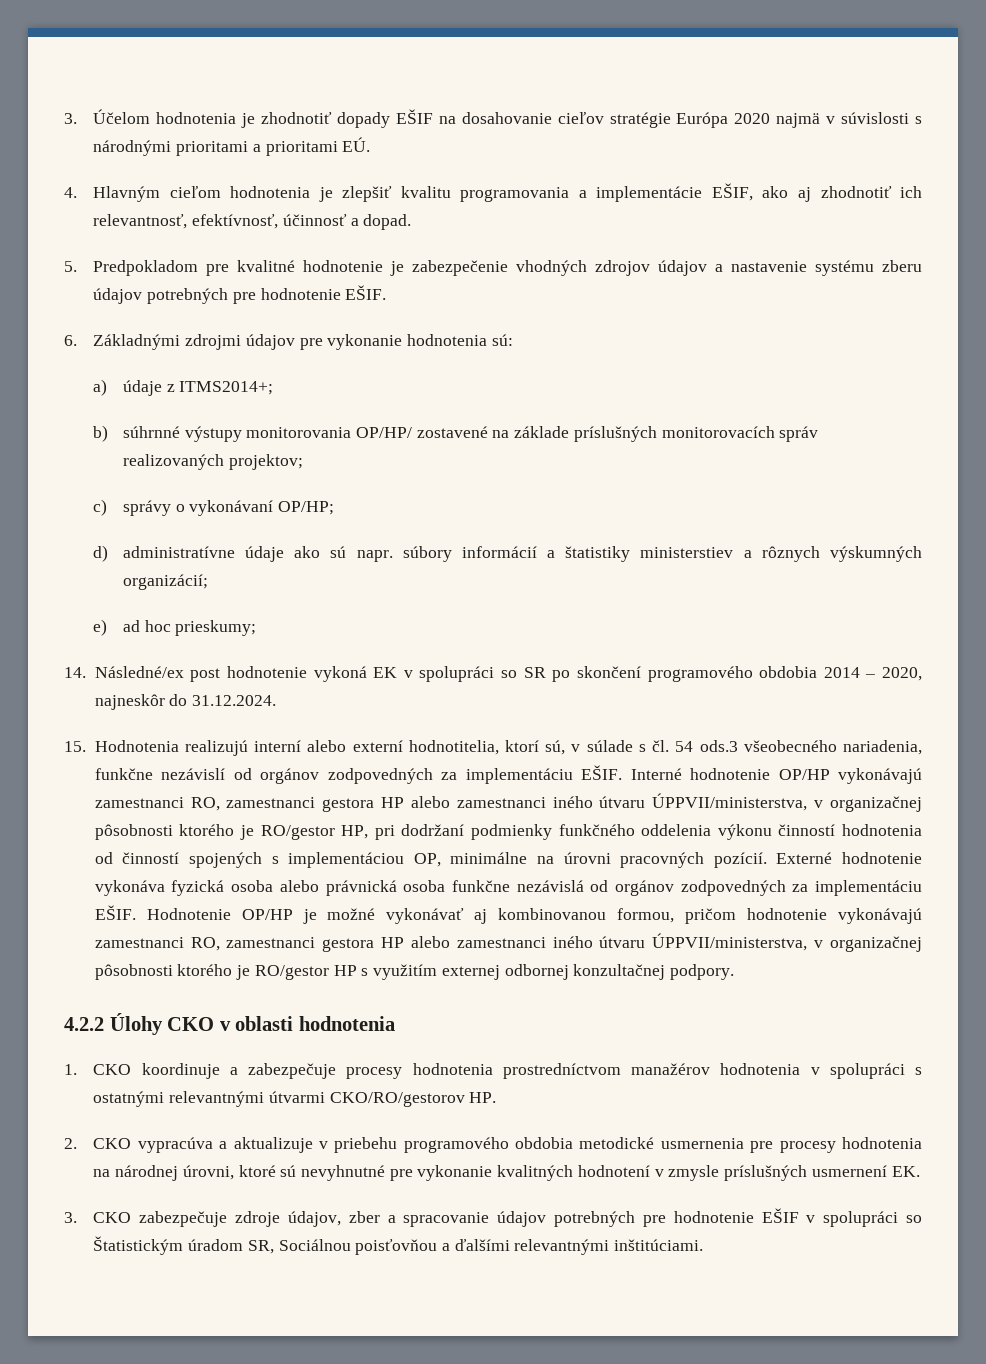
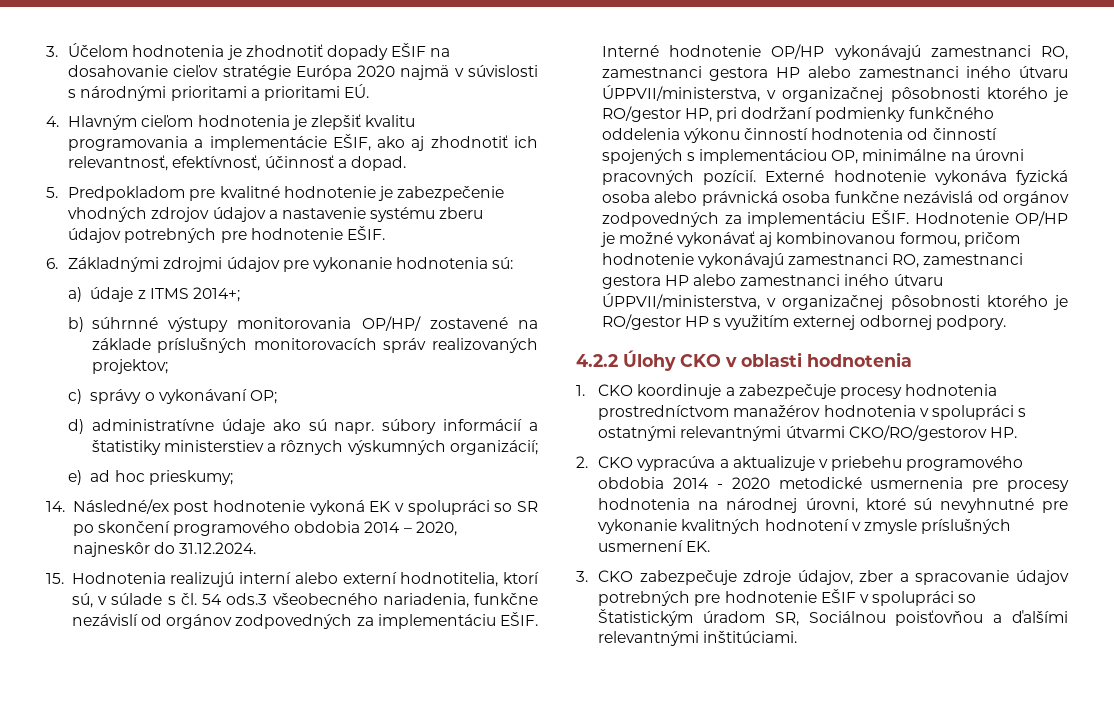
- a) údaje z ITMS2014+;
+ a) údaje z ITMS 2014+;
- c) správy o vykonávaní OP/HP;
+ c) správy o vykonávaní OP;
- Hodnotenie OP/HP je možné vykonávať aj kombinovanou formou, pričom hodnotenie vykonávajú zamestnanci RO, zamestnanci gestora HP alebo zamestnanci iného útvaru ÚPPVII/ministerstva, v organizačnej pôsobnosti ktorého je RO/gestor HP s využitím externej odbornej konzultačnej podpory.
+ Hodnotenie OP/HP je možné vykonávať aj kombinovanou formou, pričom hodnotenie vykonávajú zamestnanci RO, zamestnanci gestora HP alebo zamestnanci iného útvaru ÚPPVII/ministerstva, v organizačnej pôsobnosti ktorého je RO/gestor HP s využitím externej odbornej podpory.
- 2. CKO vypracúva a aktualizuje v priebehu programového obdobia metodické usmernenia pre procesy hodnotenia na národnej úrovni, ktoré sú nevyhnutné pre vykonanie kvalitných hodnotení v zmysle príslušných usmernení EK.
+ 2. CKO vypracúva a aktualizuje v priebehu programového obdobia 2014 - 2020 metodické usmernenia pre procesy hodnotenia na národnej úrovni, ktoré sú nevyhnutné pre vykonanie kvalitných hodnotení v zmysle príslušných usmernení EK.

